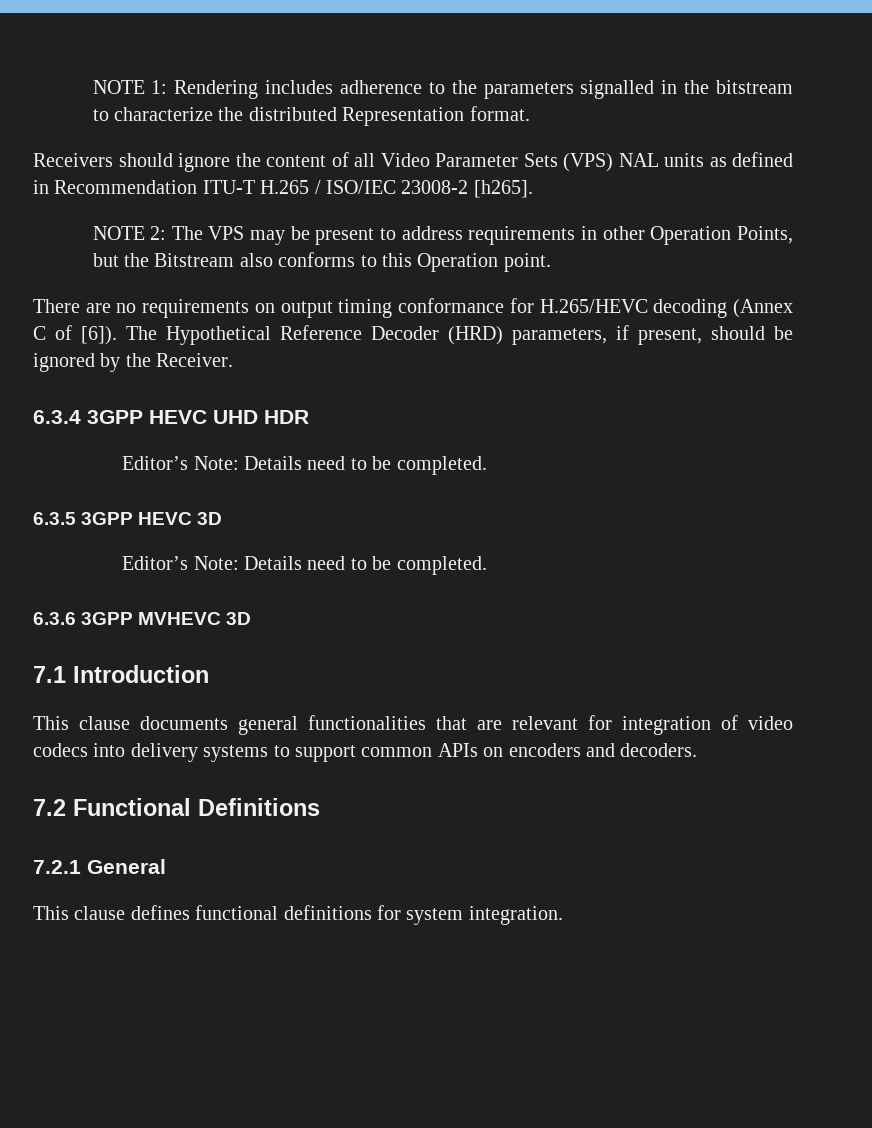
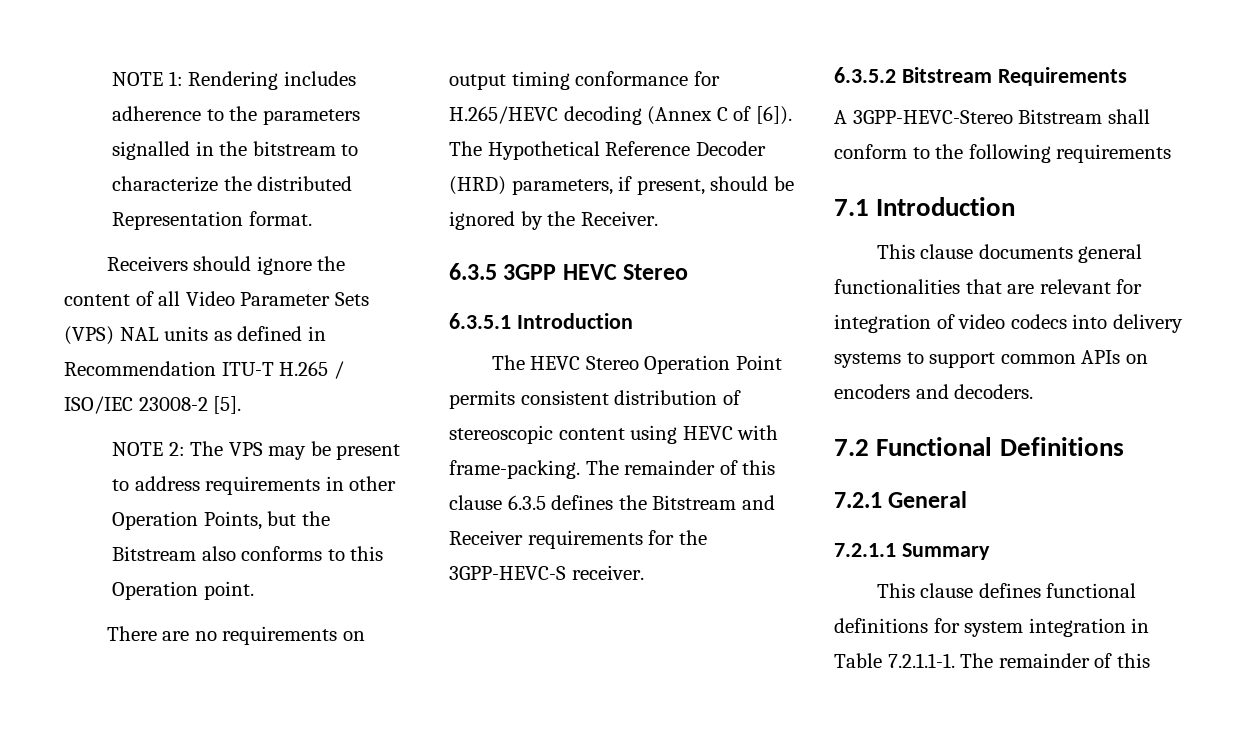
- Receivers should ignore the content of all Video Parameter Sets (VPS) NAL units as defined in Recommendation ITU-T H.265 / ISO/IEC 23008-2 [h265].
+ Receivers should ignore the content of all Video Parameter Sets (VPS) NAL units as defined in Recommendation ITU-T H.265 / ISO/IEC 23008-2 [5].
- 6.3.4 3GPP HEVC UHD HDR
- Editor’s Note: Details need to be completed.
- 6.3.5 3GPP HEVC 3D
- Editor’s Note: Details need to be completed.
- 6.3.6 3GPP MVHEVC 3D
+ 6.3.5 3GPP HEVC Stereo
+ 6.3.5.1 Introduction
+ The HEVC Stereo Operation Point permits consistent distribution of stereoscopic content using HEVC with frame-packing. The remainder of this clause 6.3.5 defines the Bitstream and Receiver requirements for the 3GPP-HEVC-S receiver.
+ 6.3.5.2 Bitstream Requirements
+ A 3GPP-HEVC-Stereo Bitstream shall conform to the following requirements
+ 7.2.1.1 Summary
- This clause defines functional definitions for system integration.
+ This clause defines functional definitions for system integration in Table 7.2.1.1-1. The remainder of this

